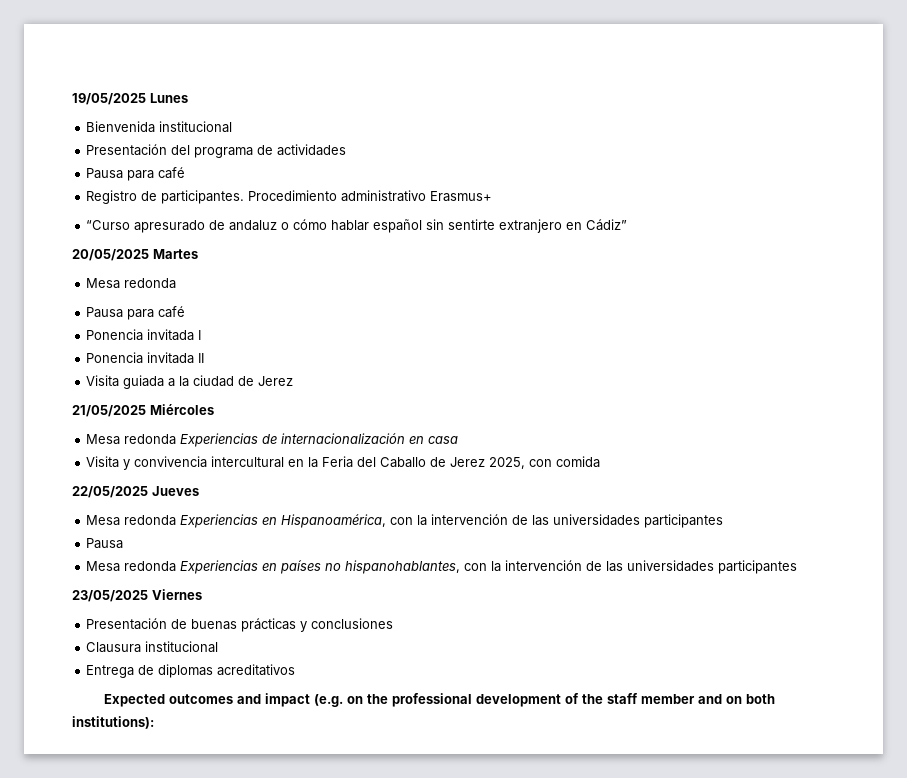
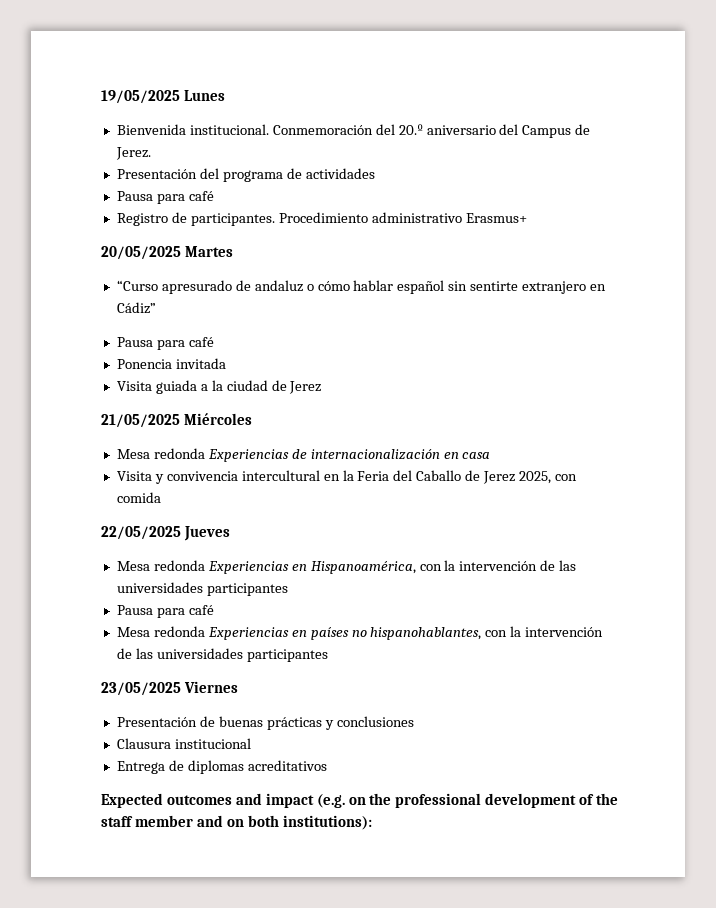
- Bienvenida institucional
+ Bienvenida institucional. Conmemoración del 20.º aniversario del Campus de Jerez.
+ 20/05/2025 Martes
- 20/05/2025 Martes
- Mesa redonda
- Ponencia invitada I
- Ponencia invitada II
+ Ponencia invitada
  Mesa redonda Experiencias en Hispanoamérica, con la intervención de las universidades participantes
- Pausa
+ Pausa para café

